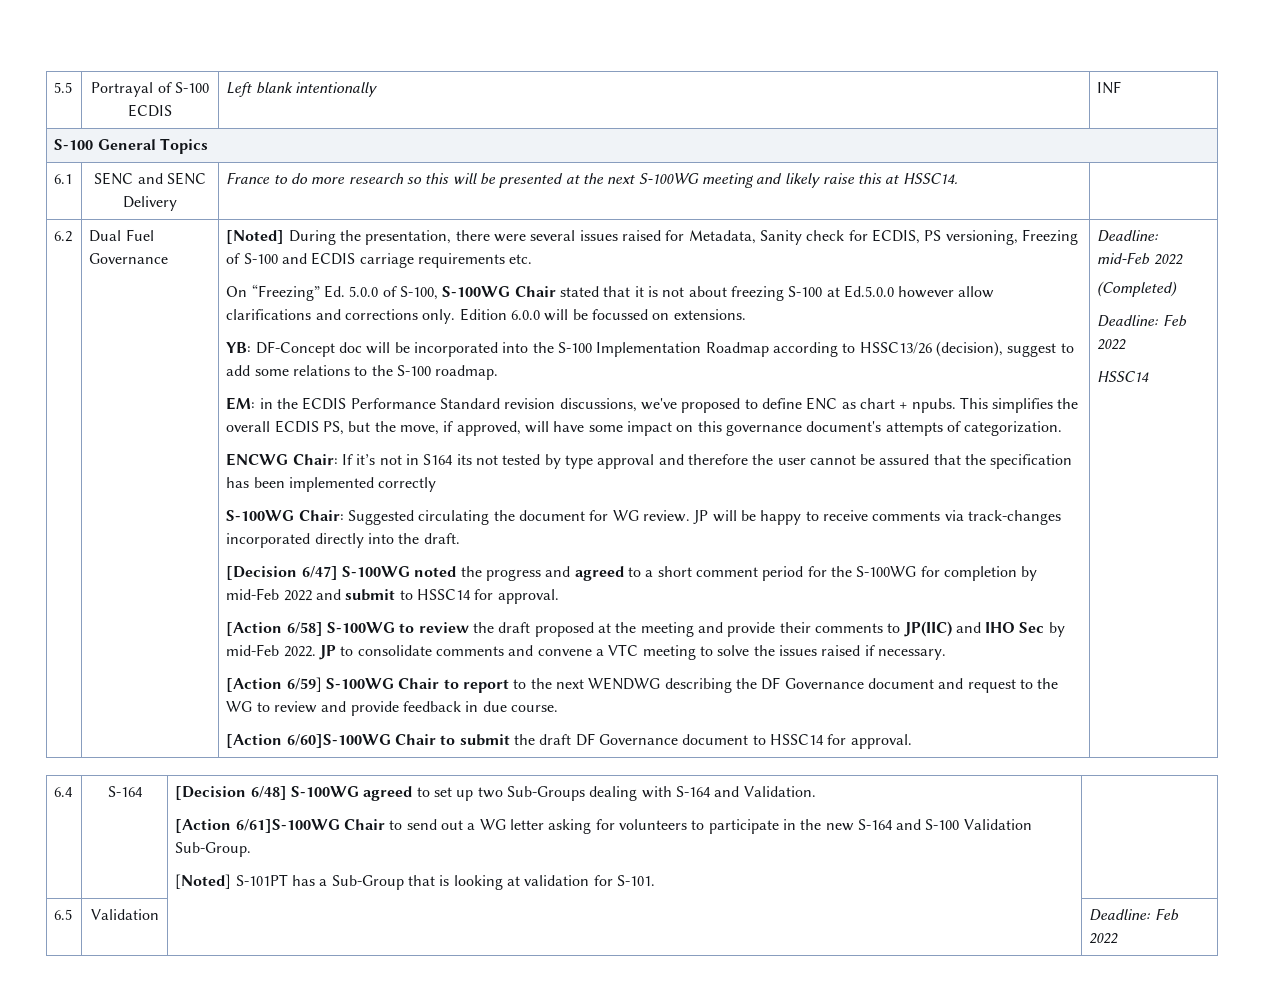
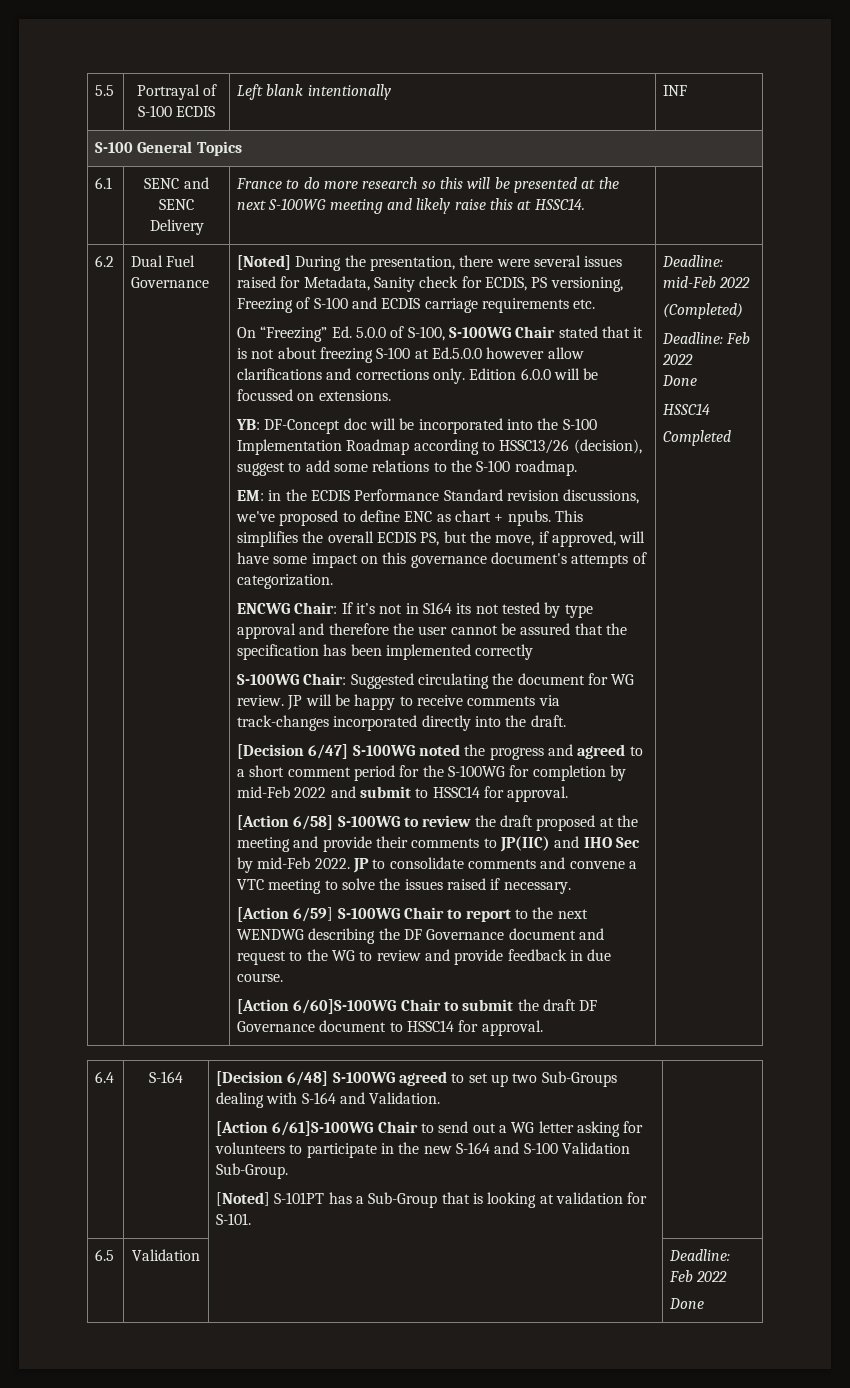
  (Completed)
  Deadline: Feb 2022
+ Done
  HSSC14
+ Completed
  6.5 | Validation | | Deadline: Feb 2022
+ Done

